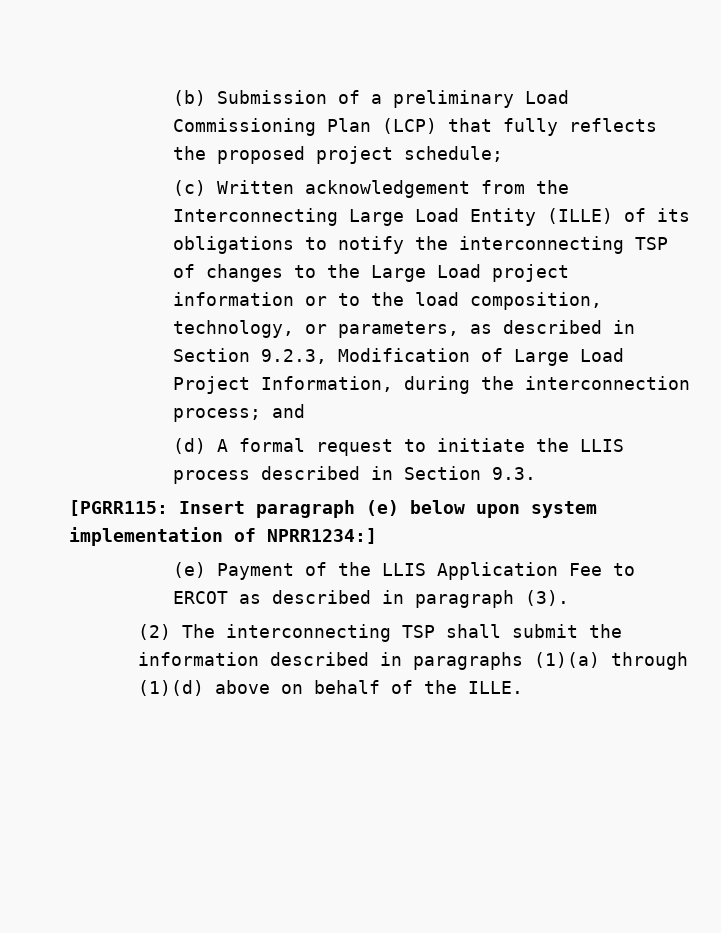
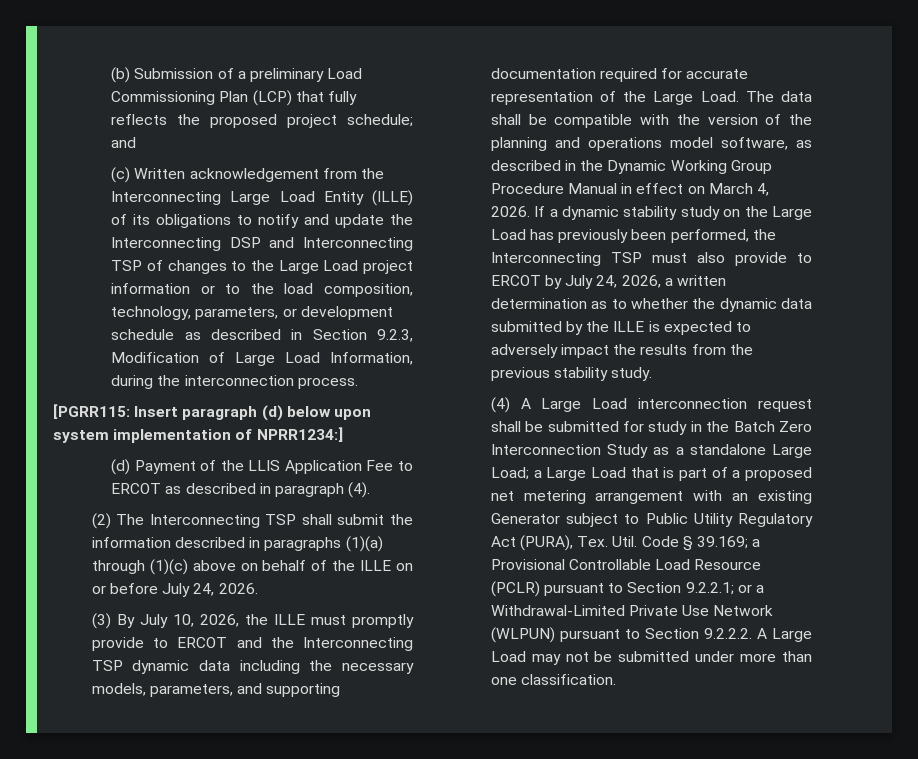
- (b) Submission of a preliminary Load Commissioning Plan (LCP) that fully reflects the proposed project schedule;
+ (b) Submission of a preliminary Load Commissioning Plan (LCP) that fully reflects the proposed project schedule; and
- (c) Written acknowledgement from the Interconnecting Large Load Entity (ILLE) of its obligations to notify the interconnecting TSP of changes to the Large Load project information or to the load composition, technology, or parameters, as described in Section 9.2.3, Modification of Large Load Project Information, during the interconnection process; and
- (d) A formal request to initiate the LLIS process described in Section 9.3.
+ (c) Written acknowledgement from the Interconnecting Large Load Entity (ILLE) of its obligations to notify and update the Interconnecting DSP and Interconnecting TSP of changes to the Large Load project information or to the load composition, technology, parameters, or development schedule as described in Section 9.2.3, Modification of Large Load Information, during the interconnection process.
- [PGRR115: Insert paragraph (e) below upon system implementation of NPRR1234:]
+ [PGRR115: Insert paragraph (d) below upon system implementation of NPRR1234:]
- (e) Payment of the LLIS Application Fee to ERCOT as described in paragraph (3).
+ (d) Payment of the LLIS Application Fee to ERCOT as described in paragraph (4).
- (2) The interconnecting TSP shall submit the information described in paragraphs (1)(a) through (1)(d) above on behalf of the ILLE.
+ (2) The Interconnecting TSP shall submit the information described in paragraphs (1)(a) through (1)(c) above on behalf of the ILLE on or before July 24, 2026.
+ (3) By July 10, 2026, the ILLE must promptly provide to ERCOT and the Interconnecting TSP dynamic data including the necessary models, parameters, and supporting documentation required for accurate representation of the Large Load. The data shall be compatible with the version of the planning and operations model software, as described in the Dynamic Working Group Procedure Manual in effect on March 4, 2026. If a dynamic stability study on the Large Load has previously been performed, the Interconnecting TSP must also provide to ERCOT by July 24, 2026, a written determination as to whether the dynamic data submitted by the ILLE is expected to adversely impact the results from the previous stability study.
+ (4) A Large Load interconnection request shall be submitted for study in the Batch Zero Interconnection Study as a standalone Large Load; a Large Load that is part of a proposed net metering arrangement with an existing Generator subject to Public Utility Regulatory Act (PURA), Tex. Util. Code § 39.169; a Provisional Controllable Load Resource (PCLR) pursuant to Section 9.2.2.1; or a Withdrawal-Limited Private Use Network (WLPUN) pursuant to Section 9.2.2.2. A Large Load may not be submitted under more than one classification.

